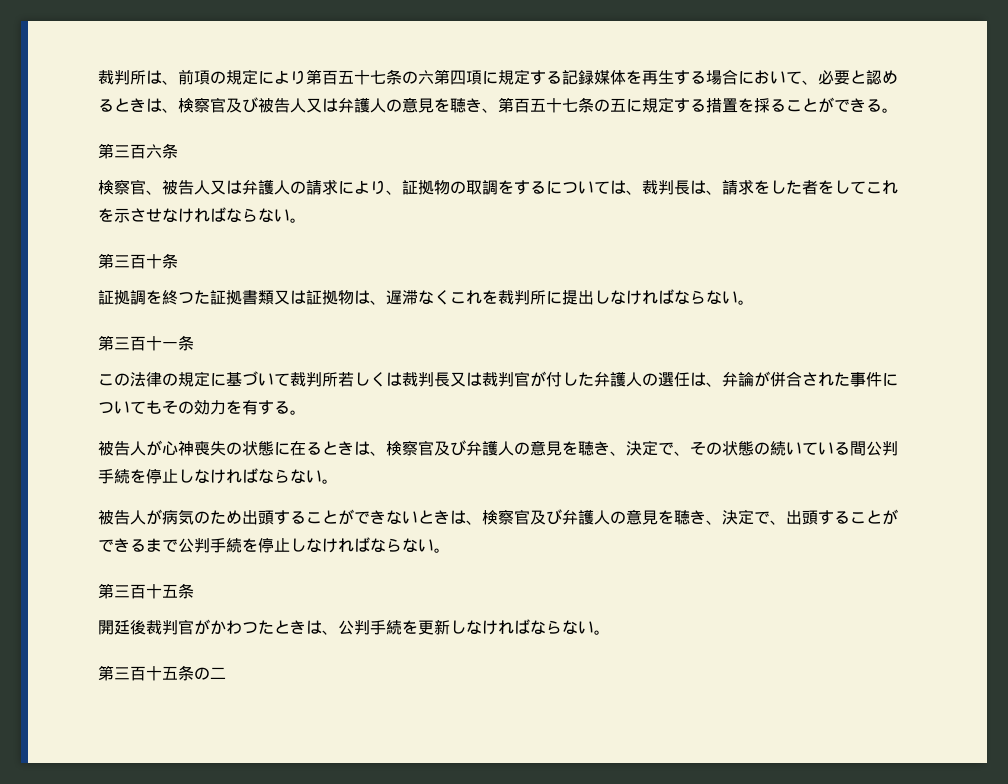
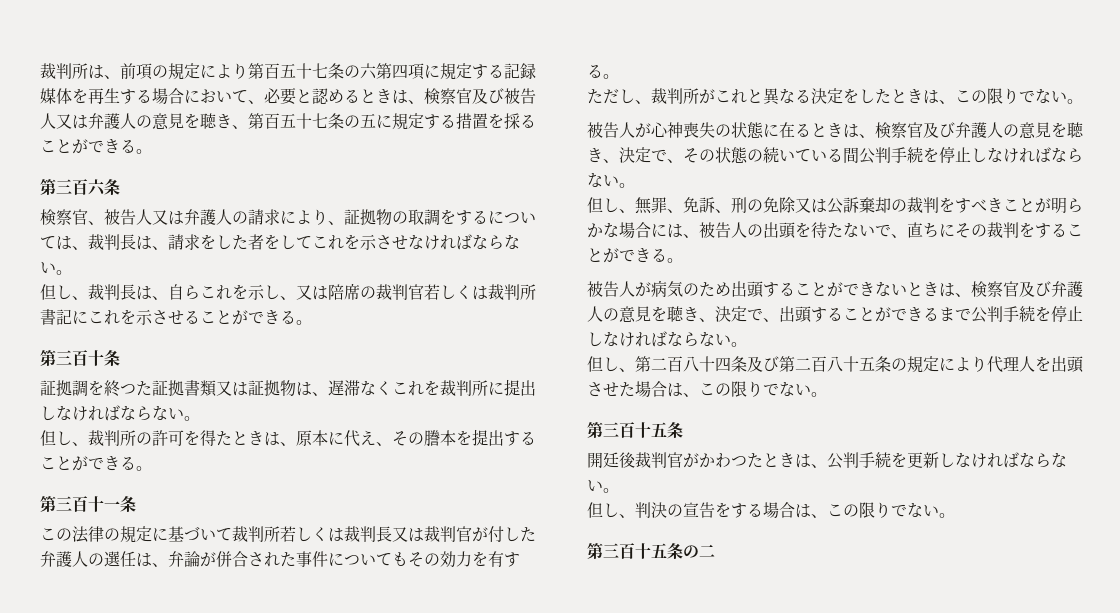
+ 但し、裁判長は、自らこれを示し、又は陪席の裁判官若しくは裁判所書記にこれを示させることができる。
+ 但し、裁判所の許可を得たときは、原本に代え、その謄本を提出することができる。
+ ただし、裁判所がこれと異なる決定をしたときは、この限りでない。
+ 但し、無罪、免訴、刑の免除又は公訴棄却の裁判をすべきことが明らかな場合には、被告人の出頭を待たないで、直ちにその裁判をすることができる。
+ 但し、第二百八十四条及び第二百八十五条の規定により代理人を出頭させた場合は、この限りでない。
+ 但し、判決の宣告をする場合は、この限りでない。

